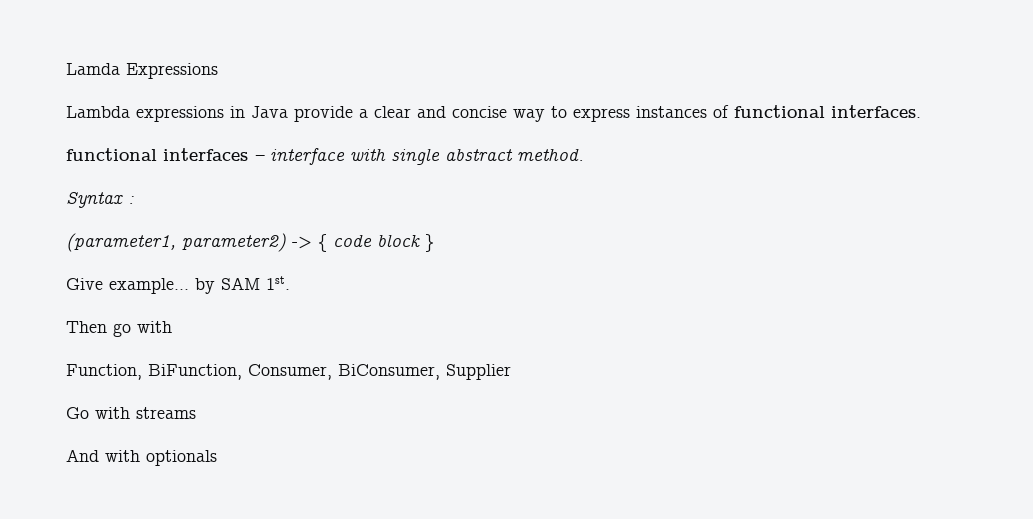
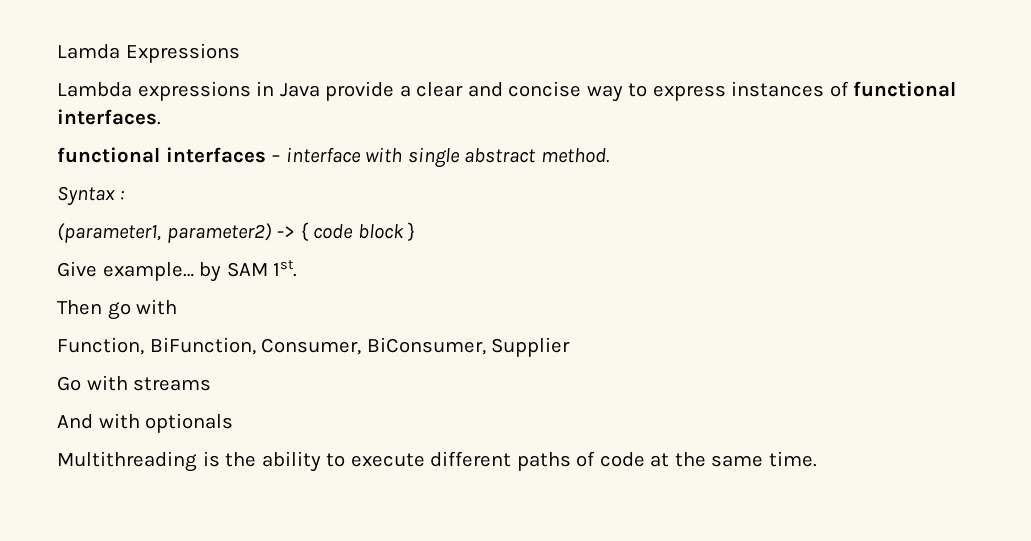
+ Multithreading is the ability to execute different paths of code at the same time.

